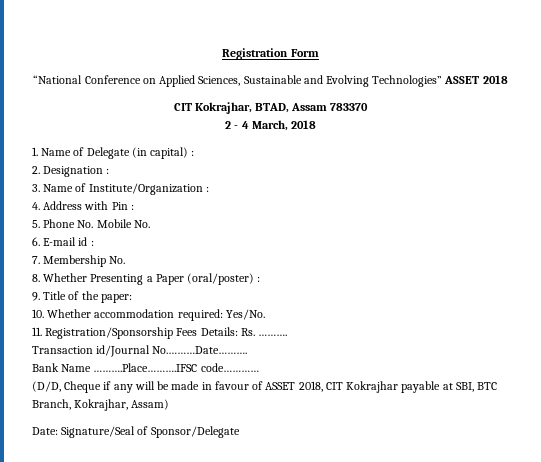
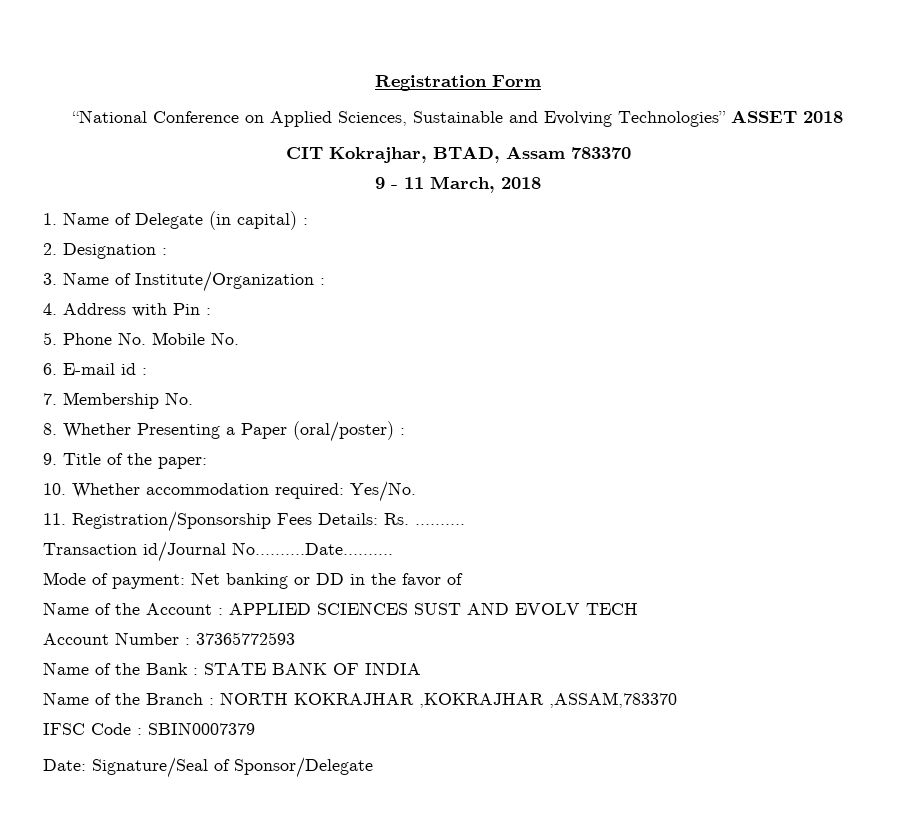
- 2 - 4 March, 2018
+ 9 - 11 March, 2018
- Bank Name ……….Place……….IFSC code…………
- (D/D, Cheque if any will be made in favour of ASSET 2018, CIT Kokrajhar payable at SBI, BTC Branch, Kokrajhar, Assam)
+ Mode of payment: Net banking or DD in the favor of
+ Name of the Account : APPLIED SCIENCES SUST AND EVOLV TECH
+ Account Number : 37365772593
+ Name of the Bank : STATE BANK OF INDIA
+ Name of the Branch : NORTH KOKRAJHAR ,KOKRAJHAR ,ASSAM,783370
+ IFSC Code : SBIN0007379

